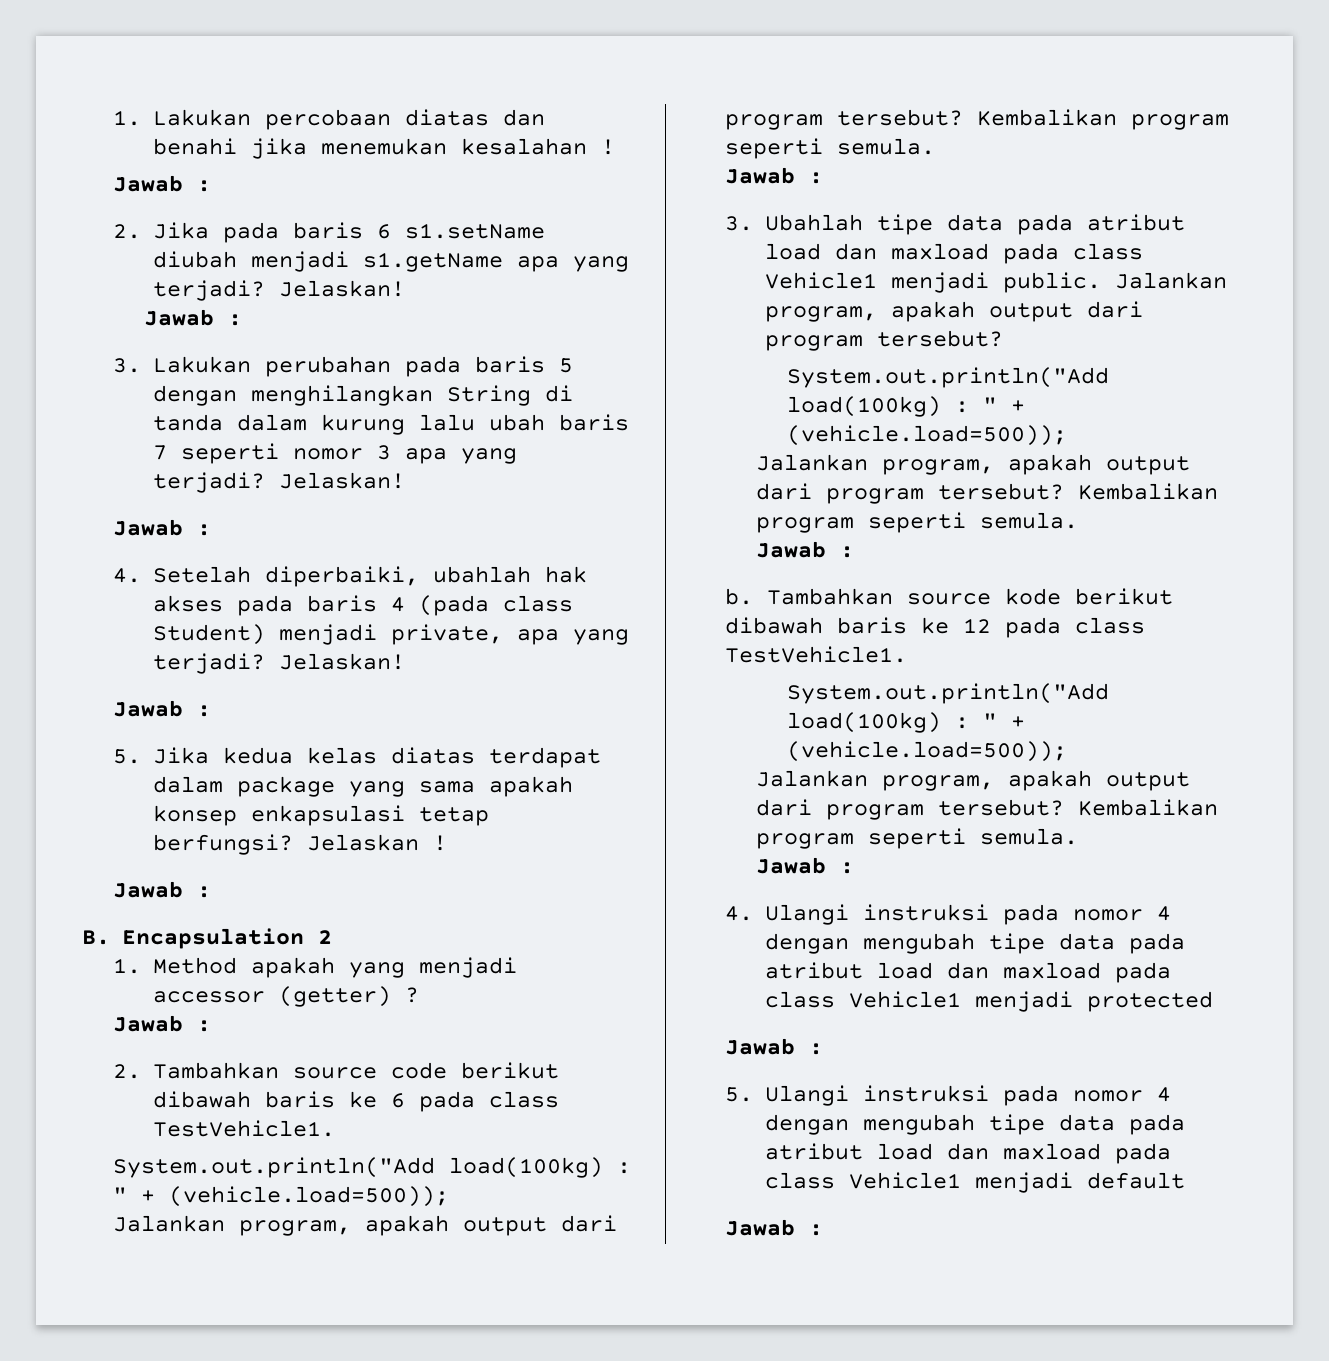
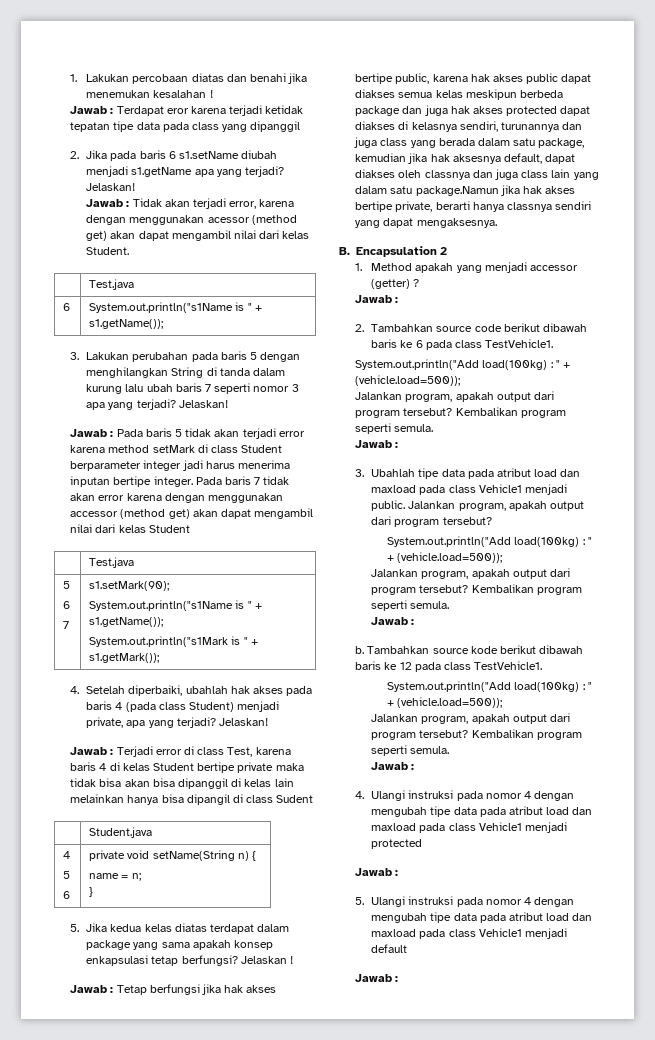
  1. Lakukan percobaan diatas dan benahi jika menemukan kesalahan !
- Jawab :
+ Jawab : Terdapat eror karena terjadi ketidak tepatan tipe data pada class yang dipanggil
  2. Jika pada baris 6 s1.setName diubah menjadi s1.getName apa yang terjadi? Jelaskan!
- Jawab :
+ Jawab : Tidak akan terjadi error, karena dengan menggunakan acessor (method get) akan dapat mengambil nilai dari kelas Student.
+ | Test.java
+ 6 | System.out.println("s1Name is " + s1.getName());
  3. Lakukan perubahan pada baris 5 dengan menghilangkan String di tanda dalam kurung lalu ubah baris 7 seperti nomor 3 apa yang terjadi? Jelaskan!
- Jawab :
+ Jawab : Pada baris 5 tidak akan terjadi error karena method setMark di class Student berparameter integer jadi harus menerima inputan bertipe integer. Pada baris 7 tidak akan error karena dengan menggunakan accessor (method get) akan dapat mengambil nilai dari kelas Student
+ | Test.java
+ 5
+ 6
+ 7 | s1.setMark(90);
+ System.out.println("s1Name is " + s1.getName());
+ System.out.println("s1Mark is " + s1.getMark());
  4. Setelah diperbaiki, ubahlah hak akses pada baris 4 (pada class Student) menjadi private, apa yang terjadi? Jelaskan!
- Jawab :
+ Jawab : Terjadi error di class Test, karena baris 4 di kelas Student bertipe private maka tidak bisa akan bisa dipanggil di kelas lain melainkan hanya bisa dipangil di class Sudent
+ | Student.java
+ 4
+ 5
+ 6 | private void setName(String n) {
+ name = n;
+ }
  Jelaskan !
- Jawab :
+ Jawab : Tetap berfungsi jika hak akses bertipe public, karena hak akses public dapat diakses semua kelas meskipun berbeda package dan juga hak akses protected dapat diakses di kelasnya sendiri, turunannya dan juga class yang berada dalam satu package, kemudian jika hak aksesnya default, dapat diakses oleh classnya dan juga class lain yang dalam satu package.Namun jika hak akses bertipe private, berarti hanya classnya sendiri yang dapat mengaksesnya.

